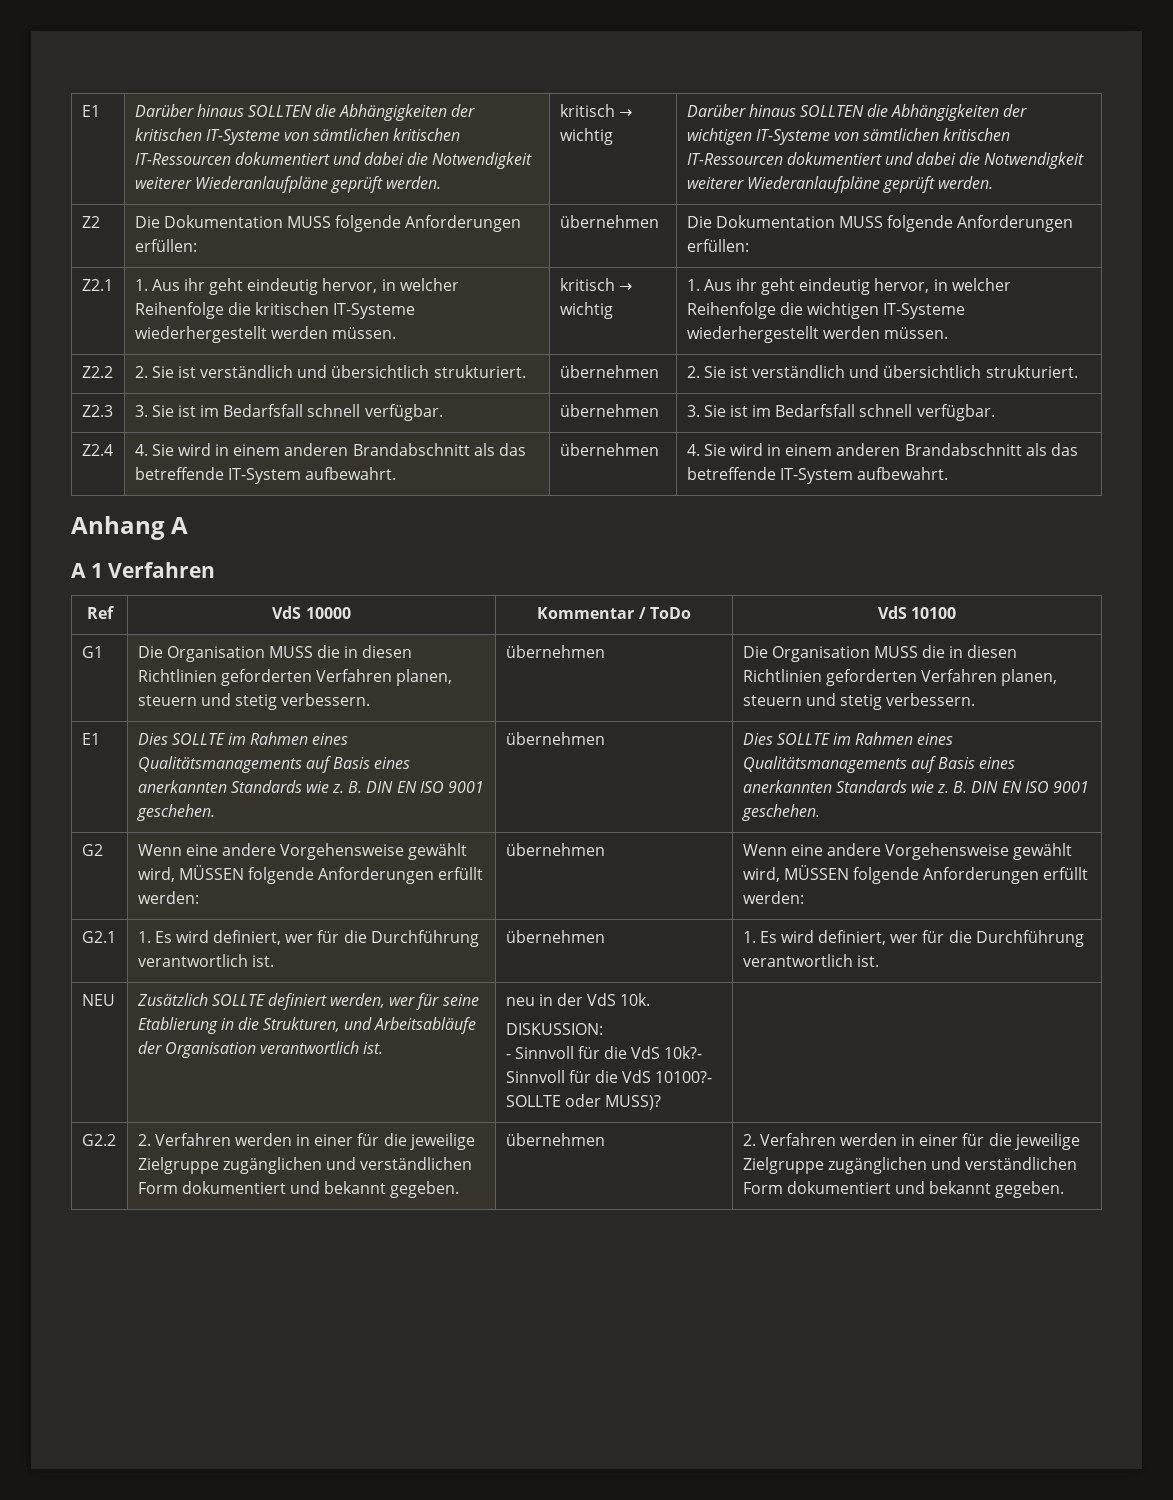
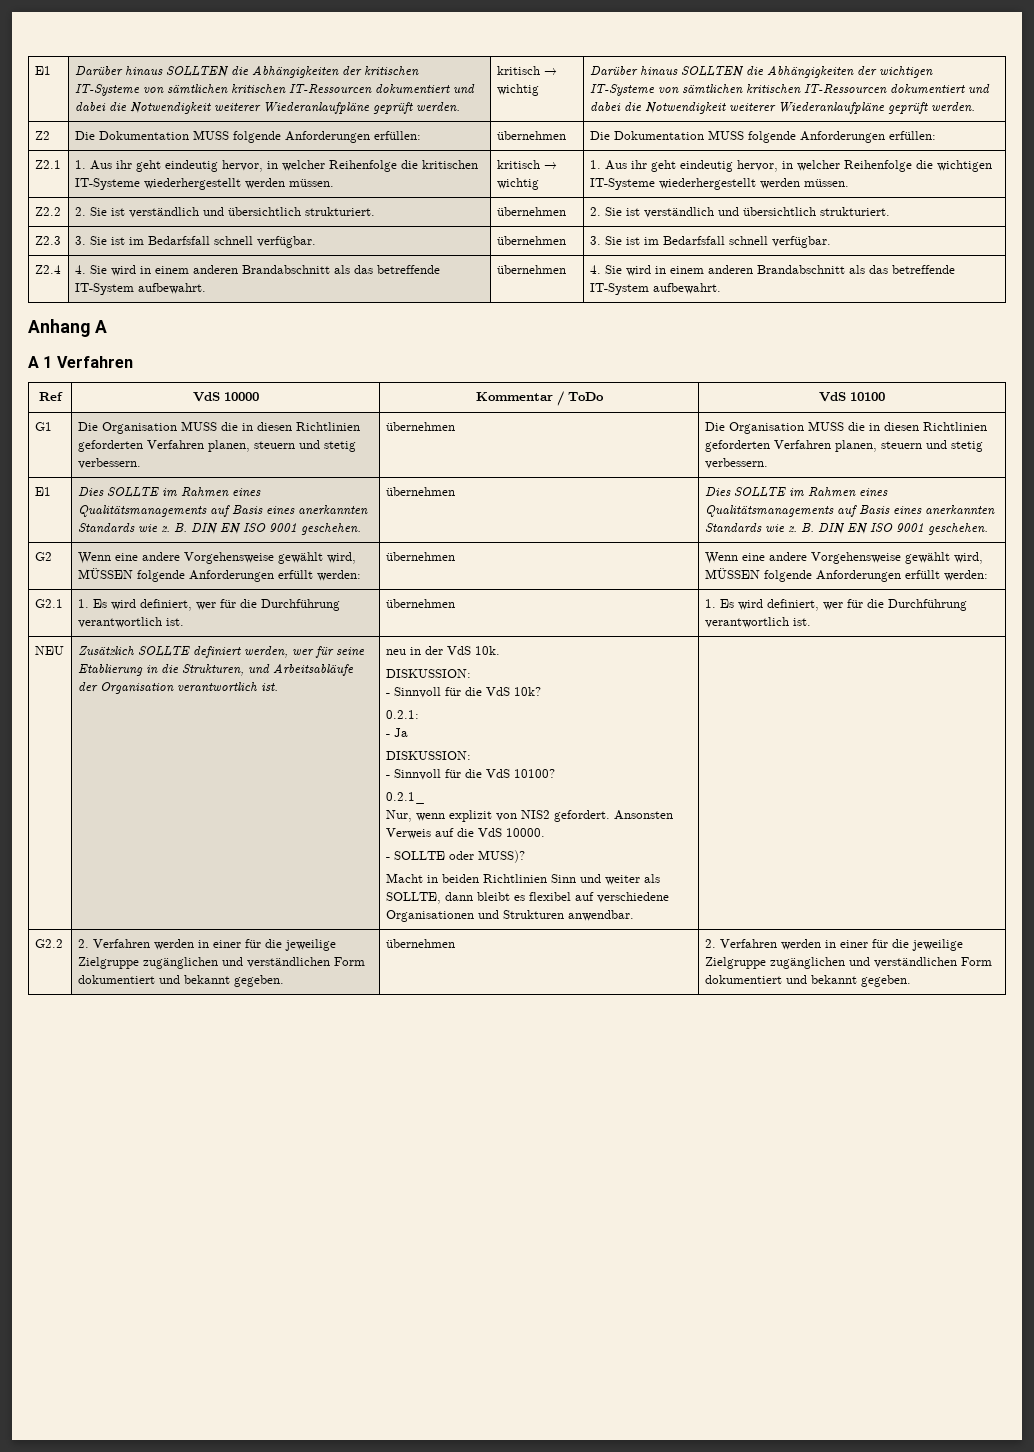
- - Sinnvoll für die VdS 10k?- Sinnvoll für die VdS 10100?- SOLLTE oder MUSS)?
+ - Sinnvoll für die VdS 10k?
+ 0.2.1:
+ - Ja
+ DISKUSSION:
+ - Sinnvoll für die VdS 10100?
+ 0.2.1_
+ Nur, wenn explizit von NIS2 gefordert. Ansonsten Verweis auf die VdS 10000.
+ - SOLLTE oder MUSS)?
+ Macht in beiden Richtlinien Sinn und weiter als SOLLTE, dann bleibt es flexibel auf verschiedene Organisationen und Strukturen anwendbar.

